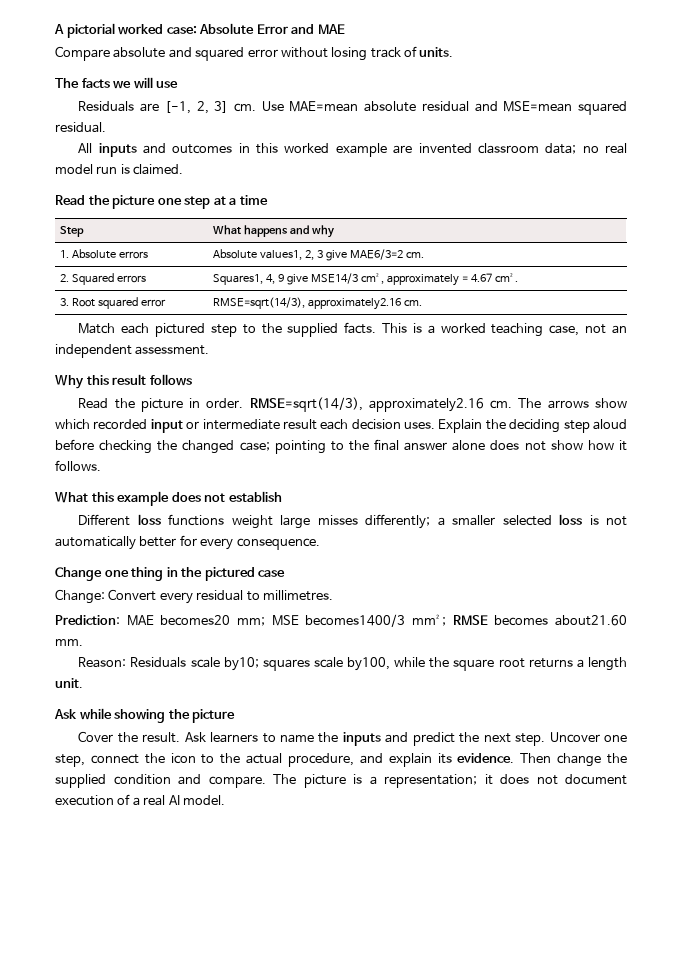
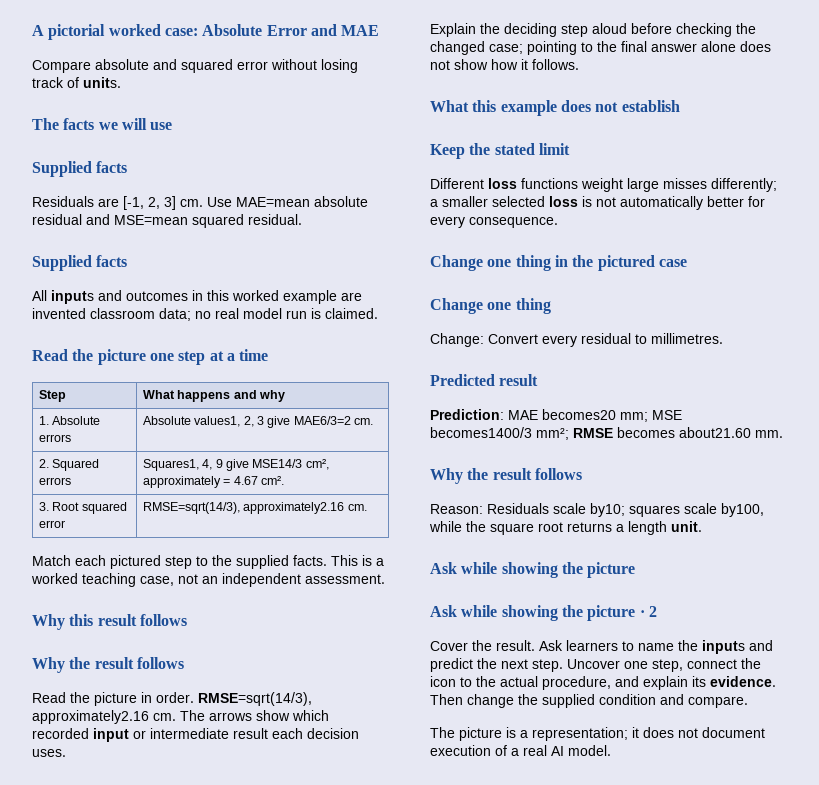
  The facts we will use
+ Supplied facts
  Use MAE=mean absolute residual and MSE=mean squared residual.
+ Supplied facts
  Why this result follows
+ Why the result follows
- The arrows show which recorded input or intermediate result each decision uses. Explain the deciding step aloud before checking the changed case; pointing to the final answer alone does not show how it follows.
+ The arrows show which recorded input or intermediate result each decision uses.
+ Explain the deciding step aloud before checking the changed case; pointing to the final answer alone does not show how it follows.
+ Keep the stated limit
  Change one thing in the pictured case
+ Change one thing
+ Predicted result
  Prediction: MAE becomes20 mm; MSE becomes1400/3 mm²; RMSE becomes about21.60 mm.
+ Why the result follows
+ Ask while showing the picture · 2
- Then change the supplied condition and compare. The picture is a representation; it does not document execution of a real AI model.
+ Then change the supplied condition and compare.
+ The picture is a representation; it does not document execution of a real AI model.

